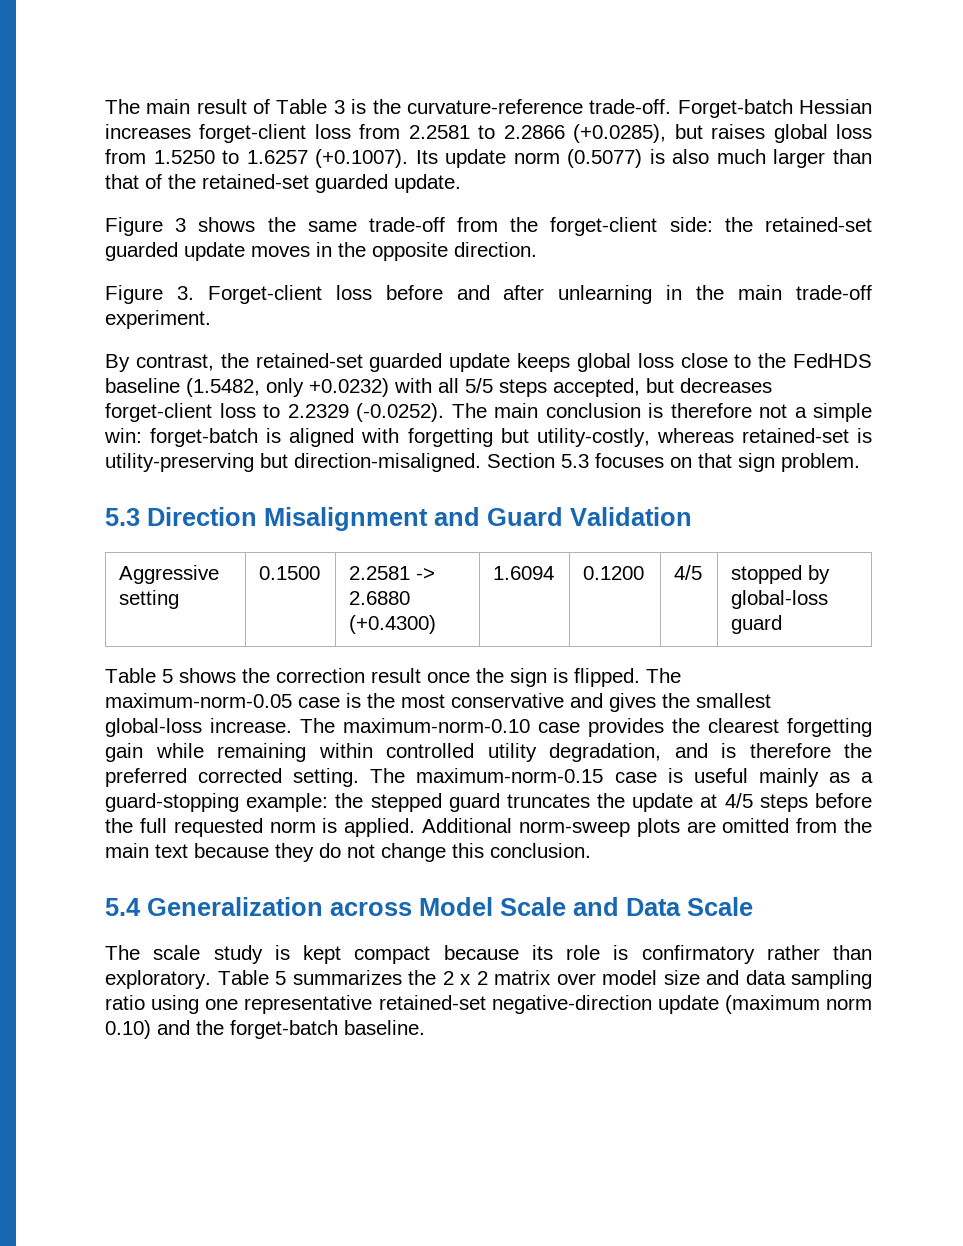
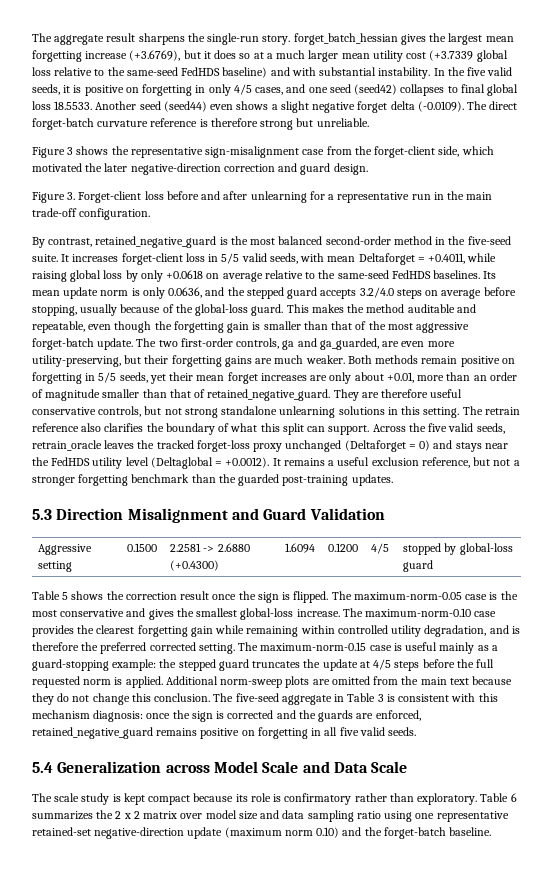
- The main result of Table 3 is the curvature-reference trade-off. Forget-batch Hessian increases forget-client loss from 2.2581 to 2.2866 (+0.0285), but raises global loss from 1.5250 to 1.6257 (+0.1007). Its update norm (0.5077) is also much larger than that of the retained-set guarded update.
- Figure 3 shows the same trade-off from the forget-client side: the retained-set guarded update moves in the opposite direction.
+ The aggregate result sharpens the single-run story. forget_batch_hessian gives the largest mean forgetting increase (+3.6769), but it does so at a much larger mean utility cost (+3.7339 global loss relative to the same-seed FedHDS baseline) and with substantial instability. In the five valid seeds, it is positive on forgetting in only 4/5 cases, and one seed (seed42) collapses to final global loss 18.5533. Another seed (seed44) even shows a slight negative forget delta (-0.0109). The direct forget-batch curvature reference is therefore strong but unreliable.
+ Figure 3 shows the representative sign-misalignment case from the forget-client side, which motivated the later negative-direction correction and guard design.
- Figure 3. Forget-client loss before and after unlearning in the main trade-off experiment.
+ Figure 3. Forget-client loss before and after unlearning for a representative run in the main trade-off configuration.
- By contrast, the retained-set guarded update keeps global loss close to the FedHDS baseline (1.5482, only +0.0232) with all 5/5 steps accepted, but decreases forget-client loss to 2.2329 (-0.0252). The main conclusion is therefore not a simple win: forget-batch is aligned with forgetting but utility-costly, whereas retained-set is utility-preserving but direction-misaligned. Section 5.3 focuses on that sign problem.
+ By contrast, retained_negative_guard is the most balanced second-order method in the five-seed suite. It increases forget-client loss in 5/5 valid seeds, with mean Deltaforget = +0.4011, while raising global loss by only +0.0618 on average relative to the same-seed FedHDS baselines. Its mean update norm is only 0.0636, and the stepped guard accepts 3.2/4.0 steps on average before stopping, usually because of the global-loss guard. This makes the method auditable and repeatable, even though the forgetting gain is smaller than that of the most aggressive forget-batch update. The two first-order controls, ga and ga_guarded, are even more utility-preserving, but their forgetting gains are much weaker. Both methods remain positive on forgetting in 5/5 seeds, yet their mean forget increases are only about +0.01, more than an order of magnitude smaller than that of retained_negative_guard. They are therefore useful conservative controls, but not strong standalone unlearning solutions in this setting. The retrain reference also clarifies the boundary of what this split can support. Across the five valid seeds, retrain_oracle leaves the tracked forget-loss proxy unchanged (Deltaforget = 0) and stays near the FedHDS utility level (Deltaglobal = +0.0012). It remains a useful exclusion reference, but not a stronger forgetting benchmark than the guarded post-training updates.
+ The five-seed aggregate in Table 3 is consistent with this mechanism diagnosis: once the sign is corrected and the guards are enforced, retained_negative_guard remains positive on forgetting in all five valid seeds.
- Table 5 summarizes the 2 x 2 matrix over model size and data sampling ratio using one representative retained-set negative-direction update (maximum norm 0.10) and the forget-batch baseline.
+ Table 6 summarizes the 2 x 2 matrix over model size and data sampling ratio using one representative retained-set negative-direction update (maximum norm 0.10) and the forget-batch baseline.

